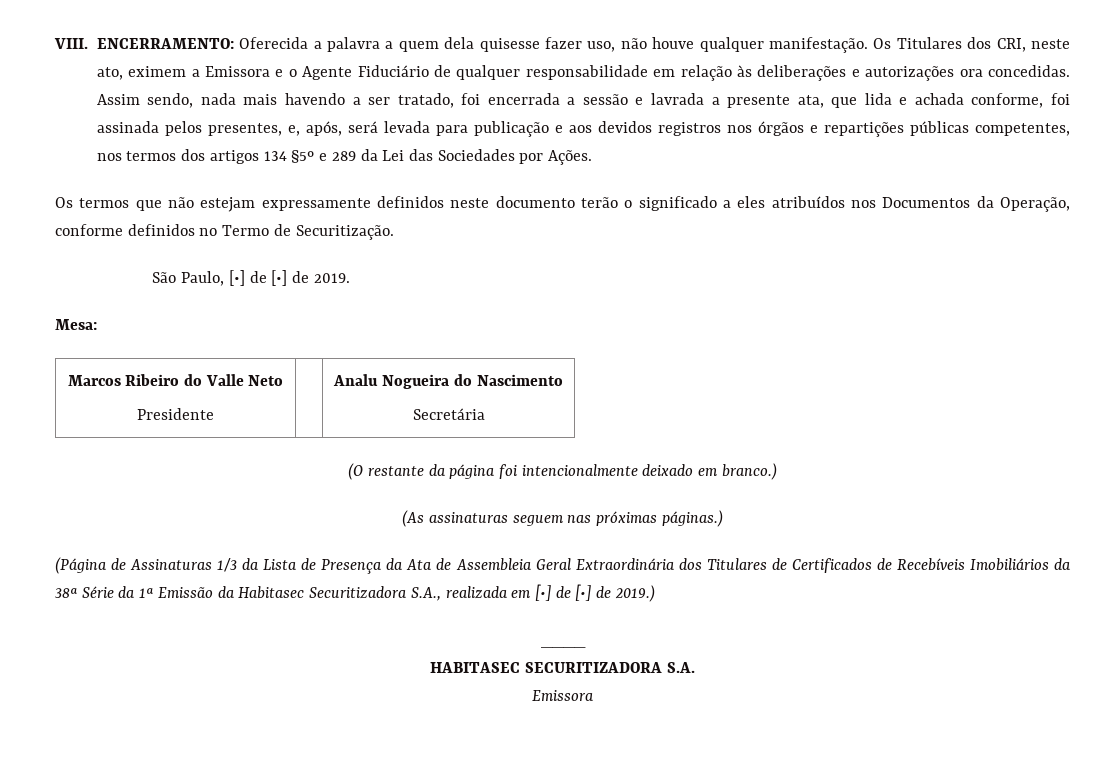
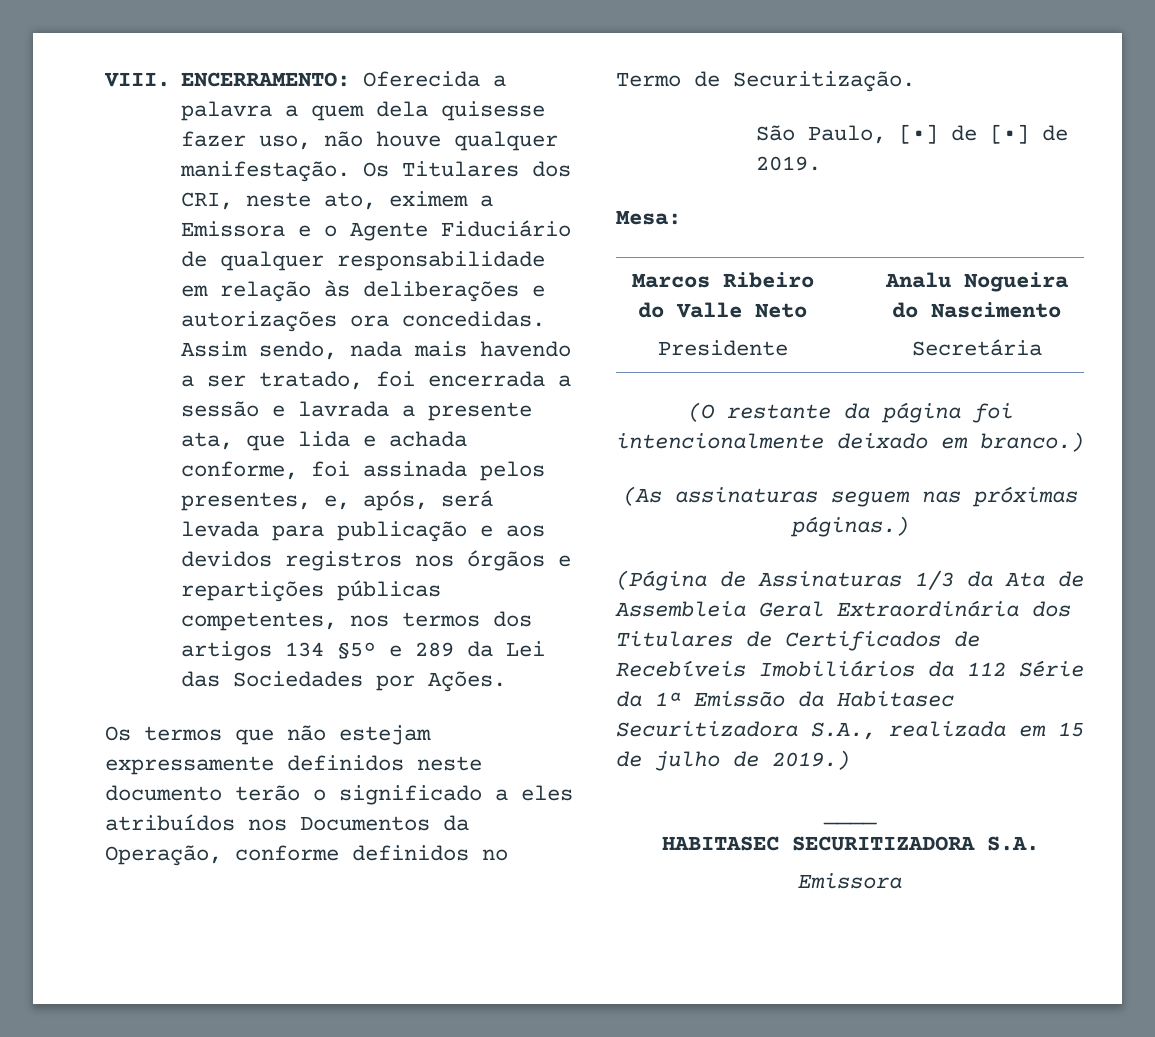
- (Página de Assinaturas 1/3 da Lista de Presença da Ata de Assembleia Geral Extraordinária dos Titulares de Certificados de Recebíveis Imobiliários da 38ª Série da 1ª Emissão da Habitasec Securitizadora S.A., realizada em [•] de [•] de 2019.)
+ (Página de Assinaturas 1/3 da Ata de Assembleia Geral Extraordinária dos Titulares de Certificados de Recebíveis Imobiliários da 112 Série da 1ª Emissão da Habitasec Securitizadora S.A., realizada em 15 de julho de 2019.)

